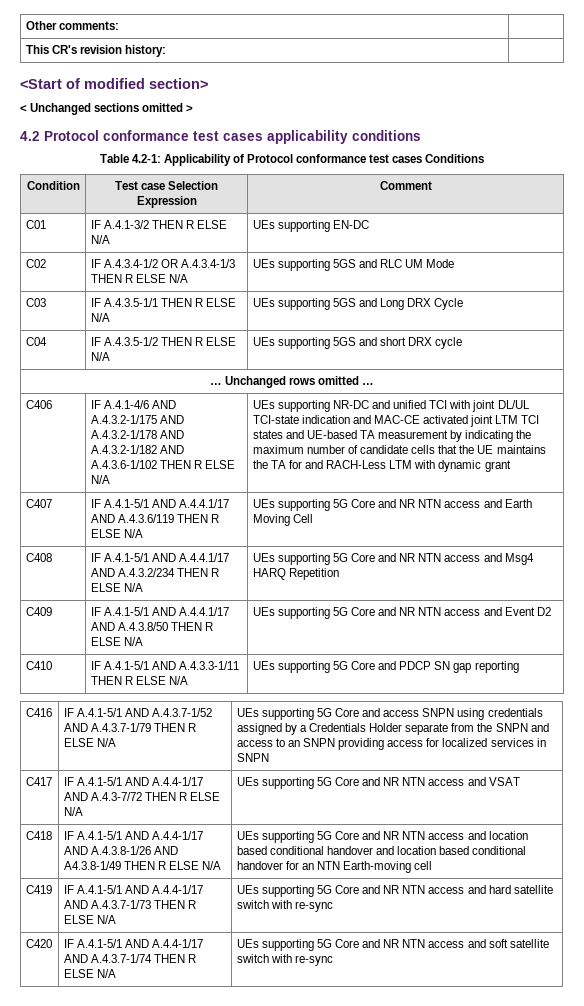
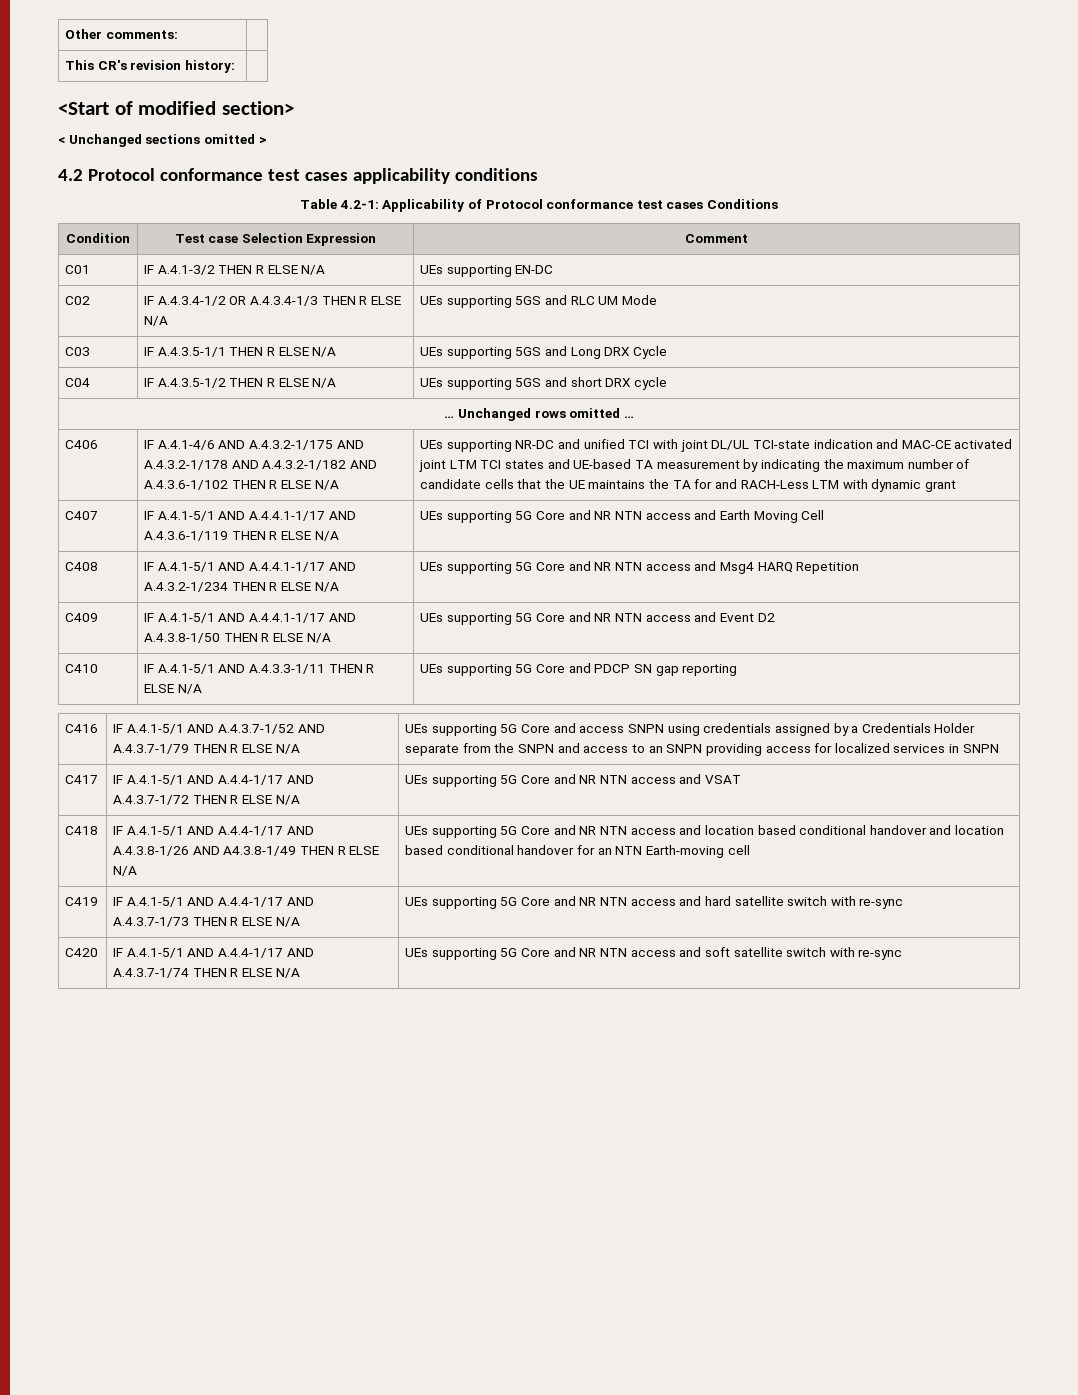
- C407 | IF A.4.1-5/1 AND A.4.4.1/17 AND A.4.3.6/119 THEN R ELSE N/A | UEs supporting 5G Core and NR NTN access and Earth Moving Cell
+ C407 | IF A.4.1-5/1 AND A.4.4.1-1/17 AND A.4.3.6-1/119 THEN R ELSE N/A | UEs supporting 5G Core and NR NTN access and Earth Moving Cell
- C408 | IF A.4.1-5/1 AND A.4.4.1/17 AND A.4.3.2/234 THEN R ELSE N/A | UEs supporting 5G Core and NR NTN access and Msg4 HARQ Repetition
+ C408 | IF A.4.1-5/1 AND A.4.4.1-1/17 AND A.4.3.2-1/234 THEN R ELSE N/A | UEs supporting 5G Core and NR NTN access and Msg4 HARQ Repetition
- C409 | IF A.4.1-5/1 AND A.4.4.1/17 AND A.4.3.8/50 THEN R ELSE N/A | UEs supporting 5G Core and NR NTN access and Event D2
+ C409 | IF A.4.1-5/1 AND A.4.4.1-1/17 AND A.4.3.8-1/50 THEN R ELSE N/A | UEs supporting 5G Core and NR NTN access and Event D2
- C417 | IF A.4.1-5/1 AND A.4.4-1/17 AND A.4.3-7/72 THEN R ELSE N/A | UEs supporting 5G Core and NR NTN access and VSAT
+ C417 | IF A.4.1-5/1 AND A.4.4-1/17 AND A.4.3.7-1/72 THEN R ELSE N/A | UEs supporting 5G Core and NR NTN access and VSAT

